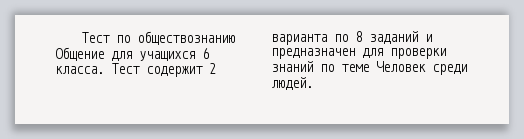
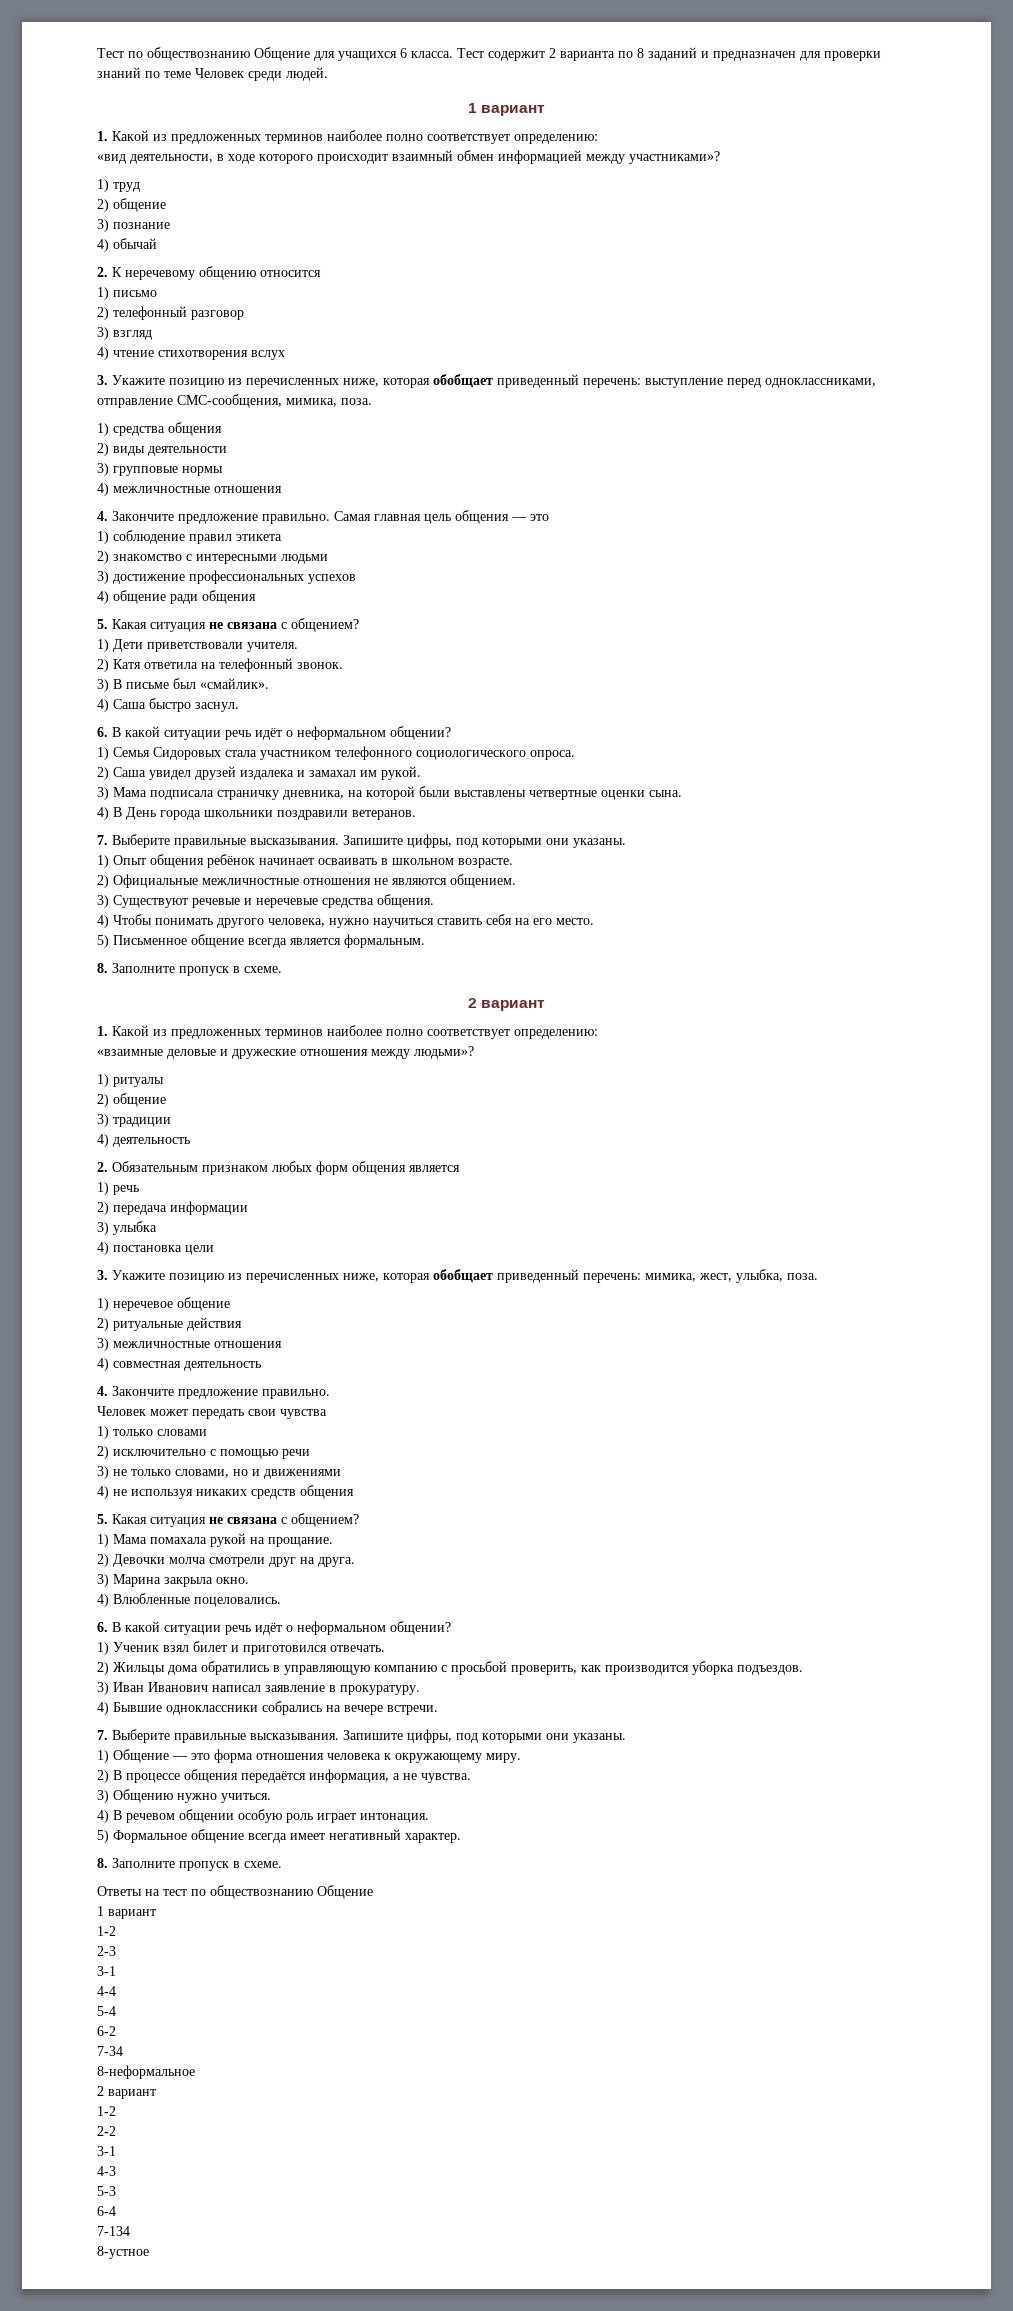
  Тест содержит 2 варианта по 8 заданий и предназначен для проверки знаний по теме Человек среди людей.
+ 1 вариант
+ 1. Какой из предложенных терминов наиболее полно соответствует определению:
+ «вид деятельности, в ходе которого происходит взаимный обмен информацией между участниками»?
+ 1) труд
+ 2) общение
+ 3) познание
+ 4) обычай
+ 2. К неречевому общению относится
+ 1) письмо
+ 2) телефонный разговор
+ 3) взгляд
+ 4) чтение стихотворения вслух
+ 3. Укажите позицию из перечисленных ниже, которая обобщает приведенный перечень: выступление перед одноклассниками, отправление СМС-сообщения, мимика, поза.
+ 1) средства общения
+ 2) виды деятельности
+ 3) групповые нормы
+ 4) межличностные отношения
+ 4. Закончите предложение правильно. Самая главная цель общения — это
+ 1) соблюдение правил этикета
+ 2) знакомство с интересными людьми
+ 3) достижение профессиональных успехов
+ 4) общение ради общения
+ 5. Какая ситуация не связана с общением?
+ 1) Дети приветствовали учителя.
+ 2) Катя ответила на телефонный звонок.
+ 3) В письме был «смайлик».
+ 4) Саша быстро заснул.
+ 6. В какой ситуации речь идёт о неформальном общении?
+ 1) Семья Сидоровых стала участником телефонного социологического опроса.
+ 2) Саша увидел друзей издалека и замахал им рукой.
+ 3) Мама подписала страничку дневника, на которой были выставлены четвертные оценки сына.
+ 4) В День города школьники поздравили ветеранов.
+ 7. Выберите правильные высказывания. Запишите цифры, под которыми они указаны.
+ 1) Опыт общения ребёнок начинает осваивать в школьном возрасте.
+ 2) Официальные межличностные отношения не являются общением.
+ 3) Существуют речевые и неречевые средства общения.
+ 4) Чтобы понимать другого человека, нужно научиться ставить себя на его место.
+ 5) Письменное общение всегда является формальным.
+ 8. Заполните пропуск в схеме.
+ 2 вариант
+ 1. Какой из предложенных терминов наиболее полно соответствует определению:
+ «взаимные деловые и дружеские отношения между людьми»?
+ 1) ритуалы
+ 2) общение
+ 3) традиции
+ 4) деятельность
+ 2. Обязательным признаком любых форм общения является
+ 1) речь
+ 2) передача информации
+ 3) улыбка
+ 4) постановка цели
+ 3. Укажите позицию из перечисленных ниже, которая обобщает приведенный перечень: мимика, жест, улыбка, поза.
+ 1) неречевое общение
+ 2) ритуальные действия
+ 3) межличностные отношения
+ 4) совместная деятельность
+ 4. Закончите предложение правильно.
+ Человек может передать свои чувства
+ 1) только словами
+ 2) исключительно с помощью речи
+ 3) не только словами, но и движениями
+ 4) не используя никаких средств общения
+ 5. Какая ситуация не связана с общением?
+ 1) Мама помахала рукой на прощание.
+ 2) Девочки молча смотрели друг на друга.
+ 3) Марина закрыла окно.
+ 4) Влюбленные поцеловались.
+ 6. В какой ситуации речь идёт о неформальном общении?
+ 1) Ученик взял билет и приготовился отвечать.
+ 2) Жильцы дома обратились в управляющую компанию с просьбой проверить, как производится уборка подъездов.
+ 3) Иван Иванович написал заявление в прокуратуру.
+ 4) Бывшие одноклассники собрались на вечере встречи.
+ 7. Выберите правильные высказывания. Запишите цифры, под которыми они указаны.
+ 1) Общение — это форма отношения человека к окружающему миру.
+ 2) В процессе общения передаётся информация, а не чувства.
+ 3) Общению нужно учиться.
+ 4) В речевом общении особую роль играет интонация.
+ 5) Формальное общение всегда имеет негативный характер.
+ 8. Заполните пропуск в схеме.
+ Ответы на тест по обществознанию Общение
+ 1 вариант
+ 1-2
+ 2-3
+ 3-1
+ 4-4
+ 5-4
+ 6-2
+ 7-34
+ 8-неформальное
+ 2 вариант
+ 1-2
+ 2-2
+ 3-1
+ 4-3
+ 5-3
+ 6-4
+ 7-134
+ 8-устное

